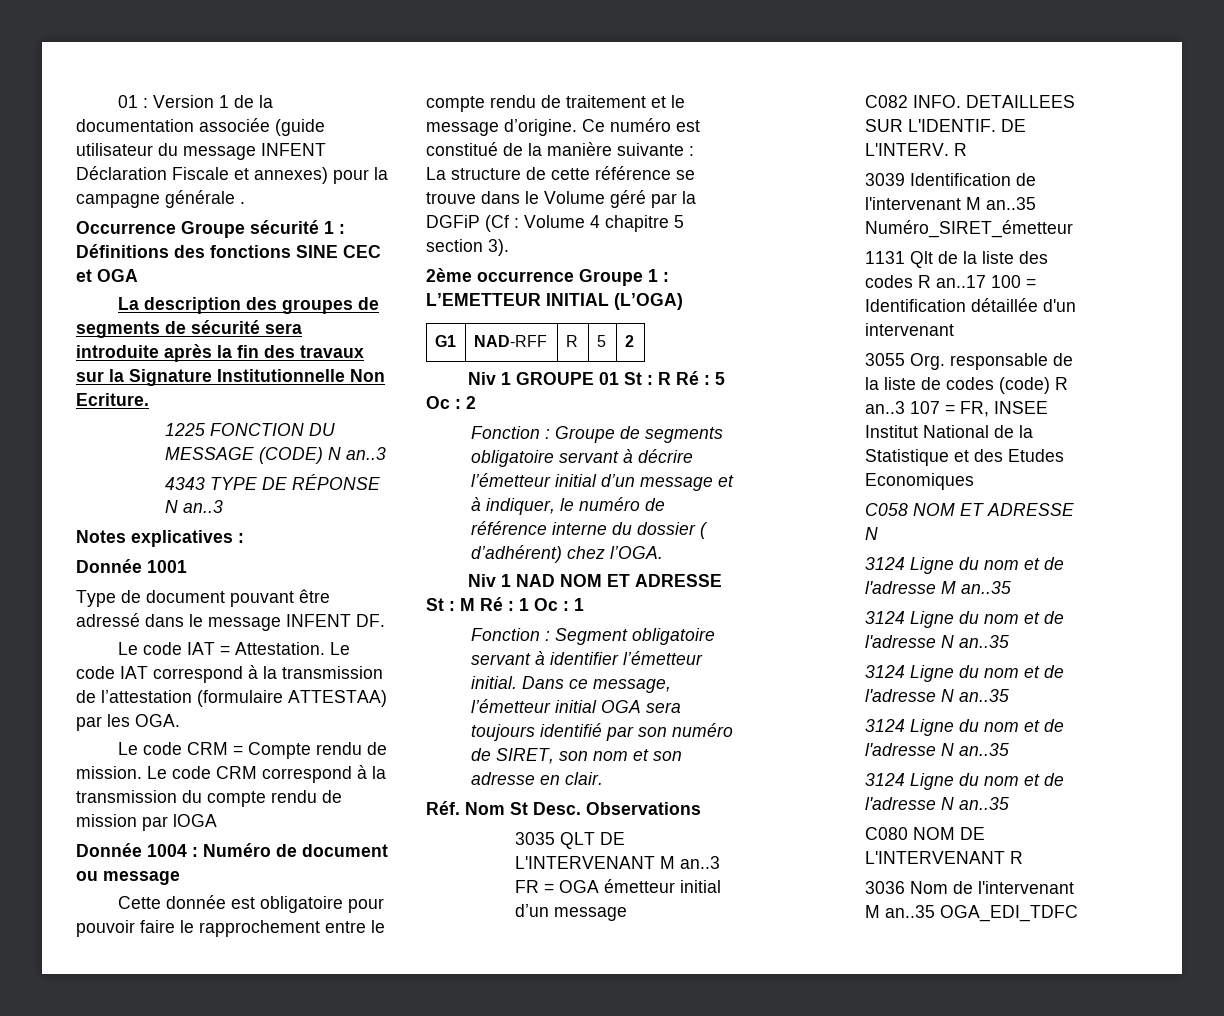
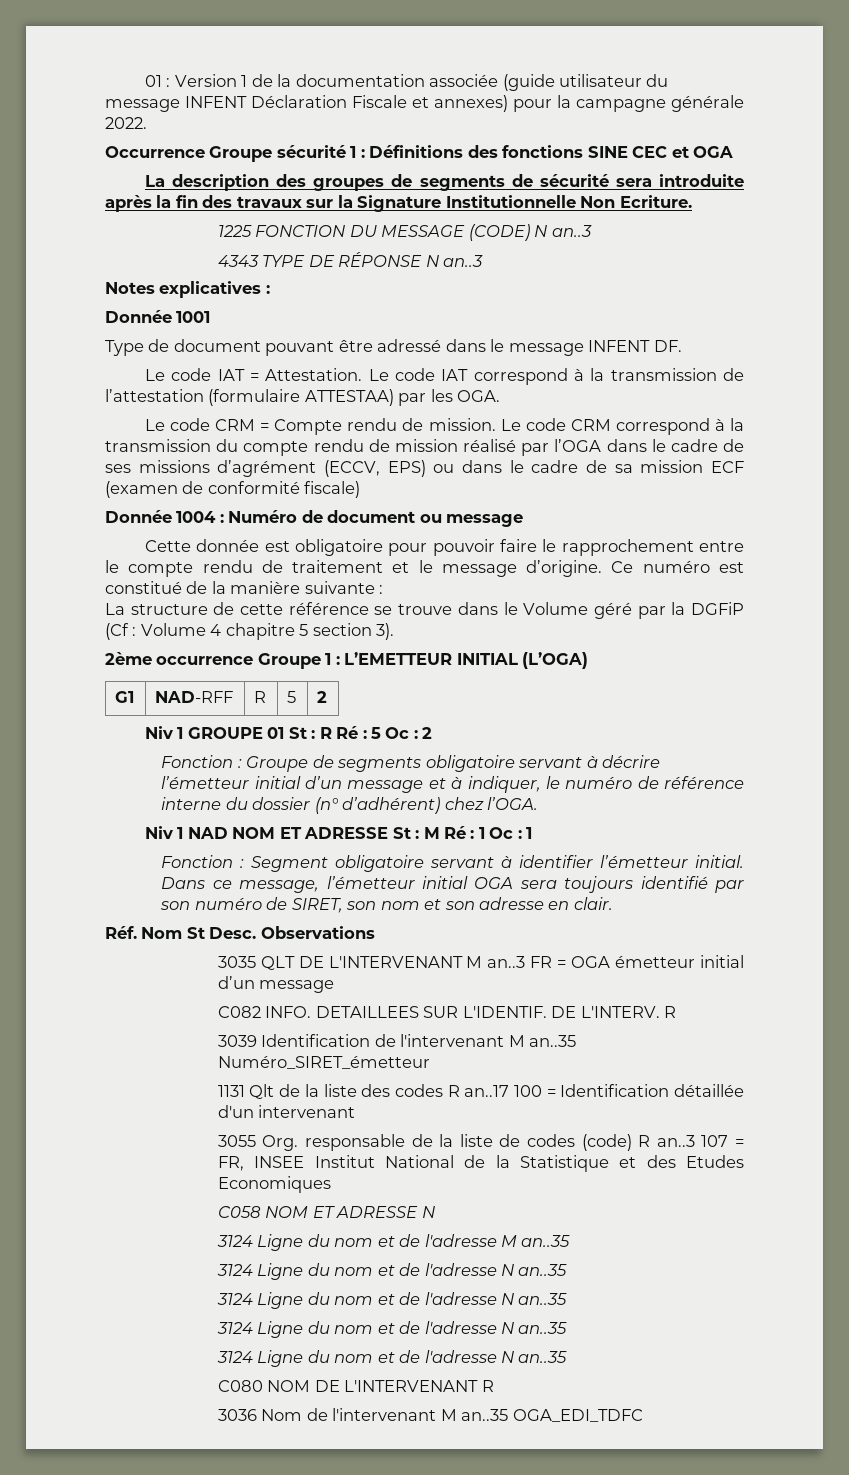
- 01 : Version 1 de la documentation associée (guide utilisateur du message INFENT Déclaration Fiscale et annexes) pour la campagne générale .
+ 01 : Version 1 de la documentation associée (guide utilisateur du message INFENT Déclaration Fiscale et annexes) pour la campagne générale 2022.
- Le code CRM correspond à la transmission du compte rendu de mission par lOGA
+ Le code CRM correspond à la transmission du compte rendu de mission réalisé par l’OGA dans le cadre de ses missions d’agrément (ECCV, EPS) ou dans le cadre de sa mission ECF (examen de conformité fiscale)
- Fonction : Groupe de segments obligatoire servant à décrire l’émetteur initial d’un message et à indiquer, le numéro de référence interne du dossier ( d’adhérent) chez l’OGA.
+ Fonction : Groupe de segments obligatoire servant à décrire l’émetteur initial d’un message et à indiquer, le numéro de référence interne du dossier (n° d’adhérent) chez l’OGA.

